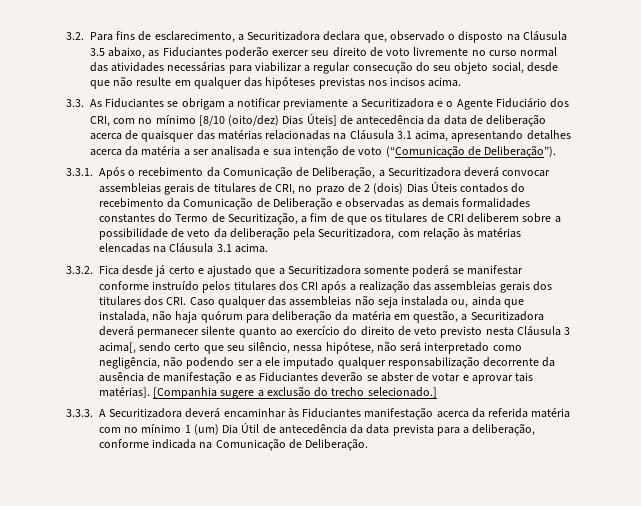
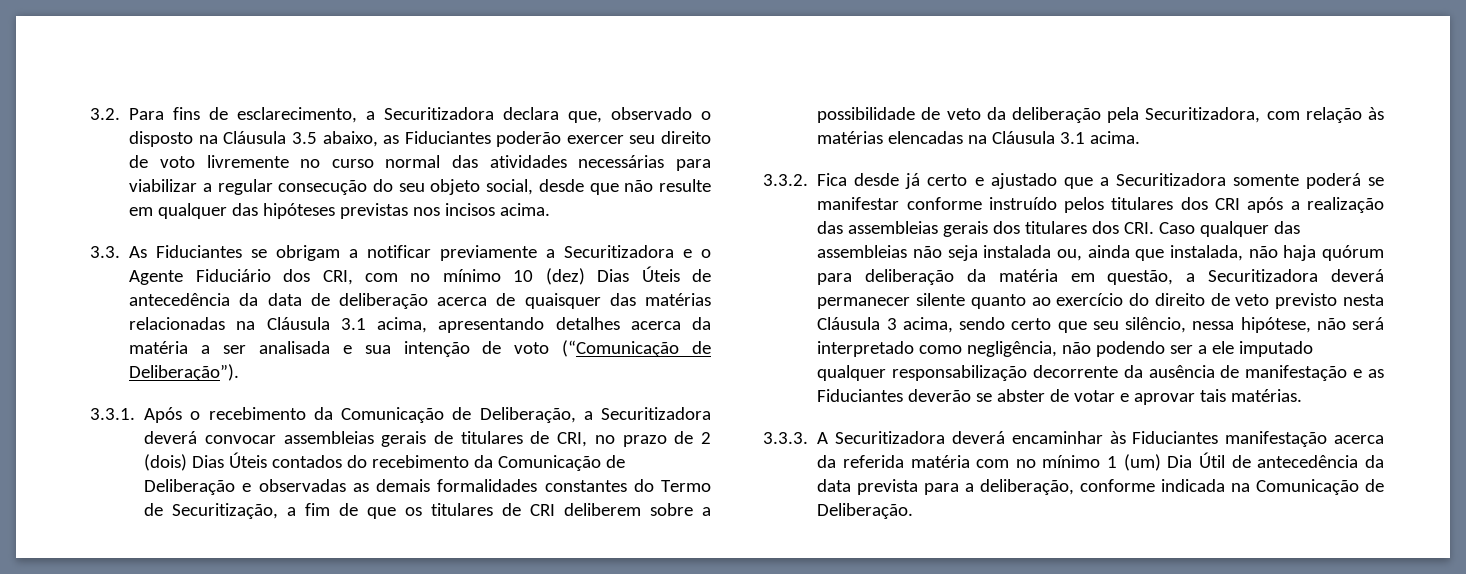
- 3.3. As Fiduciantes se obrigam a notificar previamente a Securitizadora e o Agente Fiduciário dos CRI, com no mínimo [8/10 (oito/dez) Dias Úteis] de antecedência da data de deliberação acerca de quaisquer das matérias relacionadas na Cláusula 3.1 acima, apresentando detalhes acerca da matéria a ser analisada e sua intenção de voto (“Comunicação de Deliberação”).
+ 3.3. As Fiduciantes se obrigam a notificar previamente a Securitizadora e o Agente Fiduciário dos CRI, com no mínimo 10 (dez) Dias Úteis de antecedência da data de deliberação acerca de quaisquer das matérias relacionadas na Cláusula 3.1 acima, apresentando detalhes acerca da matéria a ser analisada e sua intenção de voto (“Comunicação de Deliberação”).
- 3.3.2. Fica desde já certo e ajustado que a Securitizadora somente poderá se manifestar conforme instruído pelos titulares dos CRI após a realização das assembleias gerais dos titulares dos CRI. Caso qualquer das assembleias não seja instalada ou, ainda que instalada, não haja quórum para deliberação da matéria em questão, a Securitizadora deverá permanecer silente quanto ao exercício do direito de veto previsto nesta Cláusula 3 acima[, sendo certo que seu silêncio, nessa hipótese, não será interpretado como negligência, não podendo ser a ele imputado qualquer responsabilização decorrente da ausência de manifestação e as Fiduciantes deverão se abster de votar e aprovar tais matérias]. [Companhia sugere a exclusão do trecho selecionado.]
+ 3.3.2. Fica desde já certo e ajustado que a Securitizadora somente poderá se manifestar conforme instruído pelos titulares dos CRI após a realização das assembleias gerais dos titulares dos CRI. Caso qualquer das assembleias não seja instalada ou, ainda que instalada, não haja quórum para deliberação da matéria em questão, a Securitizadora deverá permanecer silente quanto ao exercício do direito de veto previsto nesta Cláusula 3 acima, sendo certo que seu silêncio, nessa hipótese, não será interpretado como negligência, não podendo ser a ele imputado qualquer responsabilização decorrente da ausência de manifestação e as Fiduciantes deverão se abster de votar e aprovar tais matérias.

